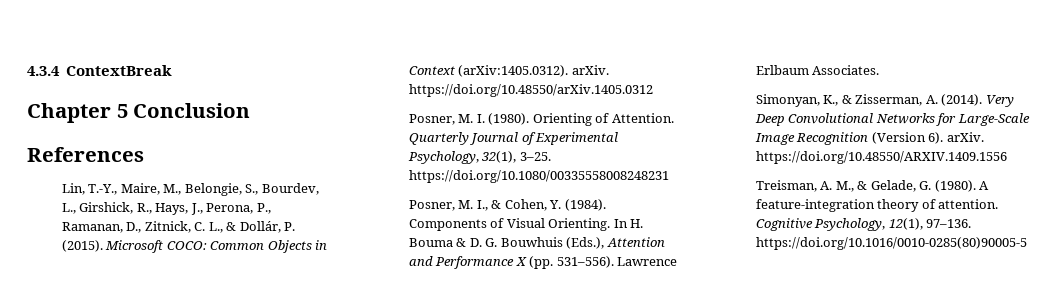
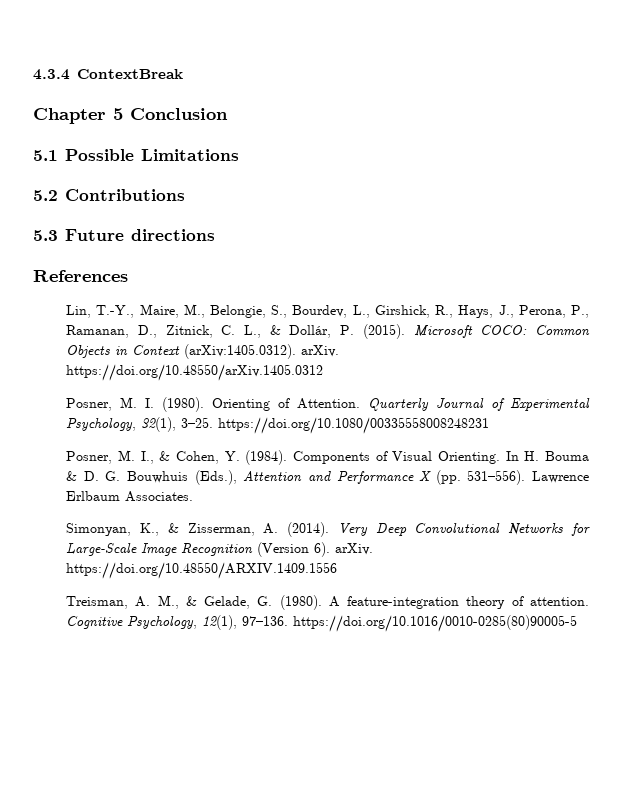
+ 5.1 Possible Limitations
+ 5.2 Contributions
+ 5.3 Future directions

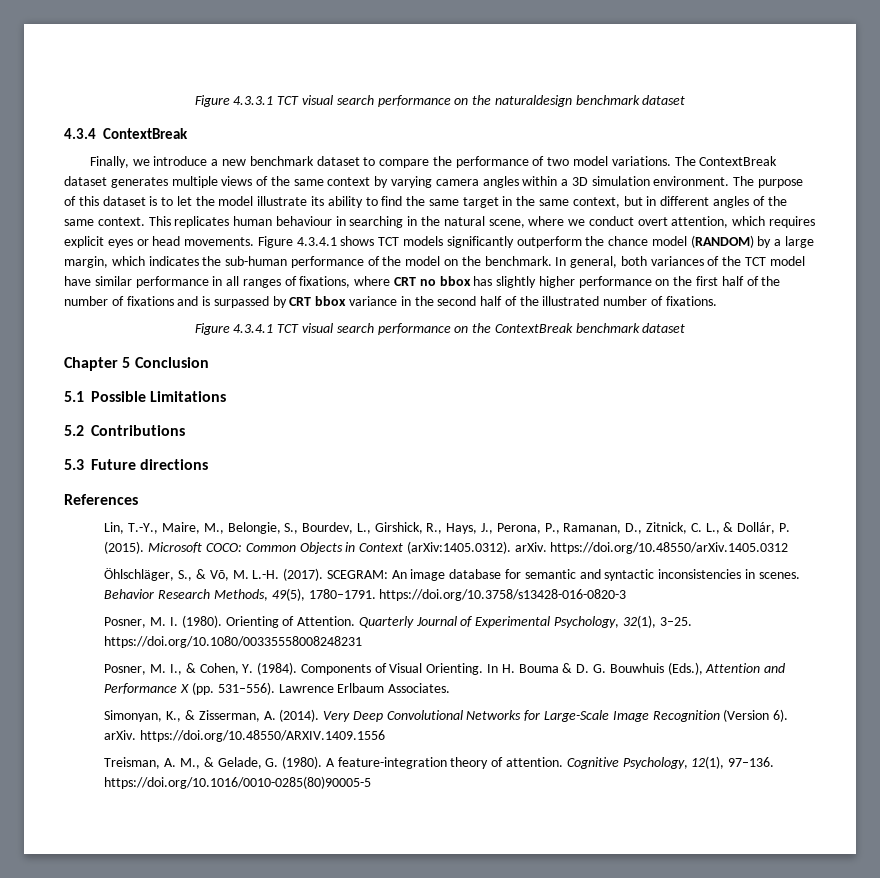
+ Figure 4.3.3.1 TCT visual search performance on the naturaldesign benchmark dataset
  4.3.4 ContextBreak
+ Finally, we introduce a new benchmark dataset to compare the performance of two model variations. The ContextBreak dataset generates multiple views of the same context by varying camera angles within a 3D simulation environment. The purpose of this dataset is to let the model illustrate its ability to find the same target in the same context, but in different angles of the same context. This replicates human behaviour in searching in the natural scene, where we conduct overt attention, which requires explicit eyes or head movements. Figure 4.3.4.1 shows TCT models significantly outperform the chance model (RANDOM) by a large margin, which indicates the sub-human performance of the model on the benchmark. In general, both variances of the TCT model have similar performance in all ranges of fixations, where CRT no bbox has slightly higher performance on the first half of the number of fixations and is surpassed by CRT bbox variance in the second half of the illustrated number of fixations.
+ Figure 4.3.4.1 TCT visual search performance on the ContextBreak benchmark dataset
+ Öhlschläger, S., & Võ, M. L.-H. (2017). SCEGRAM: An image database for semantic and syntactic inconsistencies in scenes. Behavior Research Methods, 49(5), 1780–1791. https://doi.org/10.3758/s13428-016-0820-3

